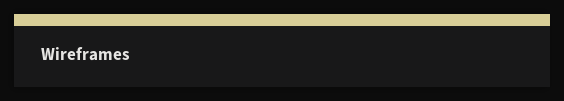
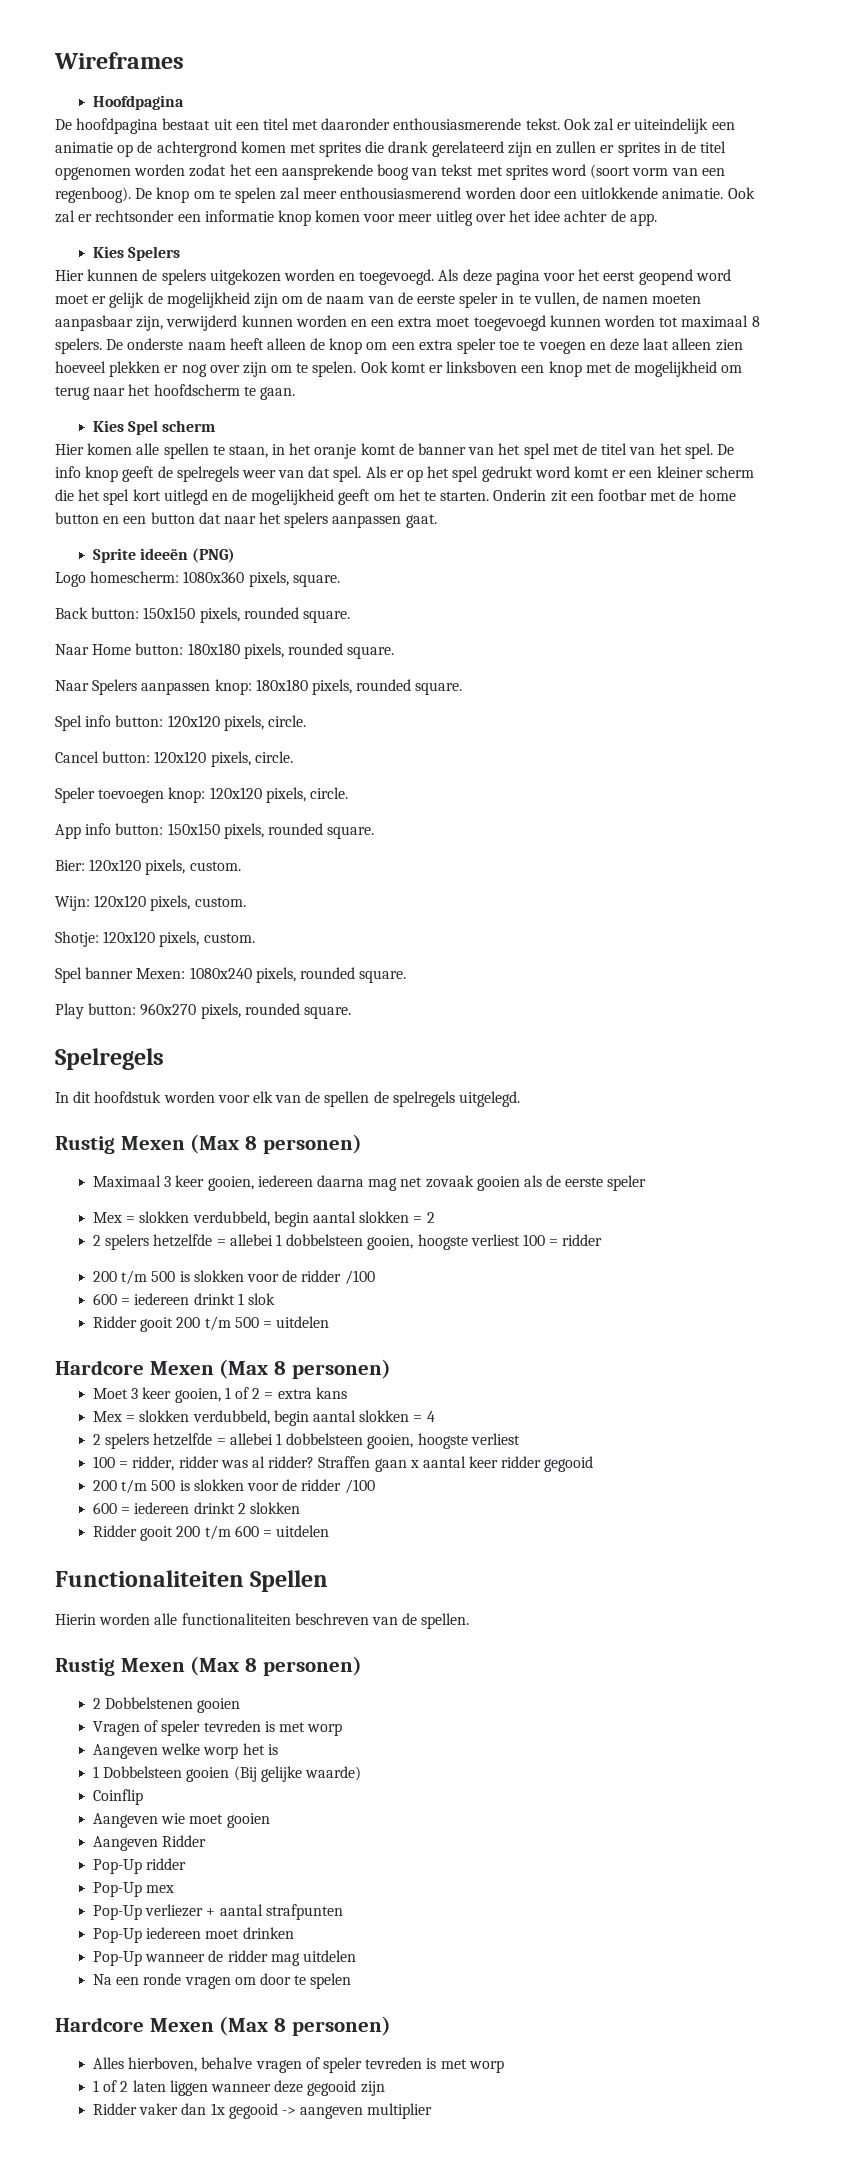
+ Hoofdpagina
+ De hoofdpagina bestaat uit een titel met daaronder enthousiasmerende tekst. Ook zal er uiteindelijk een animatie op de achtergrond komen met sprites die drank gerelateerd zijn en zullen er sprites in de titel opgenomen worden zodat het een aansprekende boog van tekst met sprites word (soort vorm van een regenboog). De knop om te spelen zal meer enthousiasmerend worden door een uitlokkende animatie. Ook zal er rechtsonder een informatie knop komen voor meer uitleg over het idee achter de app.
+ Kies Spelers
+ Hier kunnen de spelers uitgekozen worden en toegevoegd. Als deze pagina voor het eerst geopend word moet er gelijk de mogelijkheid zijn om de naam van de eerste speler in te vullen, de namen moeten aanpasbaar zijn, verwijderd kunnen worden en een extra moet toegevoegd kunnen worden tot maximaal 8 spelers. De onderste naam heeft alleen de knop om een extra speler toe te voegen en deze laat alleen zien hoeveel plekken er nog over zijn om te spelen. Ook komt er linksboven een knop met de mogelijkheid om terug naar het hoofdscherm te gaan.
+ Kies Spel scherm
+ Hier komen alle spellen te staan, in het oranje komt de banner van het spel met de titel van het spel. De info knop geeft de spelregels weer van dat spel. Als er op het spel gedrukt word komt er een kleiner scherm die het spel kort uitlegd en de mogelijkheid geeft om het te starten. Onderin zit een footbar met de home button en een button dat naar het spelers aanpassen gaat.
+ Sprite ideeën (PNG)
+ Logo homescherm: 1080x360 pixels, square.
+ Back button: 150x150 pixels, rounded square.
+ Naar Home button: 180x180 pixels, rounded square.
+ Naar Spelers aanpassen knop: 180x180 pixels, rounded square.
+ Spel info button: 120x120 pixels, circle.
+ Cancel button: 120x120 pixels, circle.
+ Speler toevoegen knop: 120x120 pixels, circle.
+ App info button: 150x150 pixels, rounded square.
+ Bier: 120x120 pixels, custom.
+ Wijn: 120x120 pixels, custom.
+ Shotje: 120x120 pixels, custom.
+ Spel banner Mexen: 1080x240 pixels, rounded square.
+ Play button: 960x270 pixels, rounded square.
+ Spelregels
+ In dit hoofdstuk worden voor elk van de spellen de spelregels uitgelegd.
+ Rustig Mexen (Max 8 personen)
+ Maximaal 3 keer gooien, iedereen daarna mag net zovaak gooien als de eerste speler
+ Mex = slokken verdubbeld, begin aantal slokken = 2
+ 2 spelers hetzelfde = allebei 1 dobbelsteen gooien, hoogste verliest 100 = ridder
+ 200 t/m 500 is slokken voor de ridder /100
+ 600 = iedereen drinkt 1 slok
+ Ridder gooit 200 t/m 500 = uitdelen
+ Hardcore Mexen (Max 8 personen)
+ Moet 3 keer gooien, 1 of 2 = extra kans
+ Mex = slokken verdubbeld, begin aantal slokken = 4
+ 2 spelers hetzelfde = allebei 1 dobbelsteen gooien, hoogste verliest
+ 100 = ridder, ridder was al ridder? Straffen gaan x aantal keer ridder gegooid
+ 200 t/m 500 is slokken voor de ridder /100
+ 600 = iedereen drinkt 2 slokken
+ Ridder gooit 200 t/m 600 = uitdelen
+ Functionaliteiten Spellen
+ Hierin worden alle functionaliteiten beschreven van de spellen.
+ Rustig Mexen (Max 8 personen)
+ 2 Dobbelstenen gooien
+ Vragen of speler tevreden is met worp
+ Aangeven welke worp het is
+ 1 Dobbelsteen gooien (Bij gelijke waarde)
+ Coinflip
+ Aangeven wie moet gooien
+ Aangeven Ridder
+ Pop-Up ridder
+ Pop-Up mex
+ Pop-Up verliezer + aantal strafpunten
+ Pop-Up iedereen moet drinken
+ Pop-Up wanneer de ridder mag uitdelen
+ Na een ronde vragen om door te spelen
+ Hardcore Mexen (Max 8 personen)
+ Alles hierboven, behalve vragen of speler tevreden is met worp
+ 1 of 2 laten liggen wanneer deze gegooid zijn
+ Ridder vaker dan 1x gegooid -> aangeven multiplier

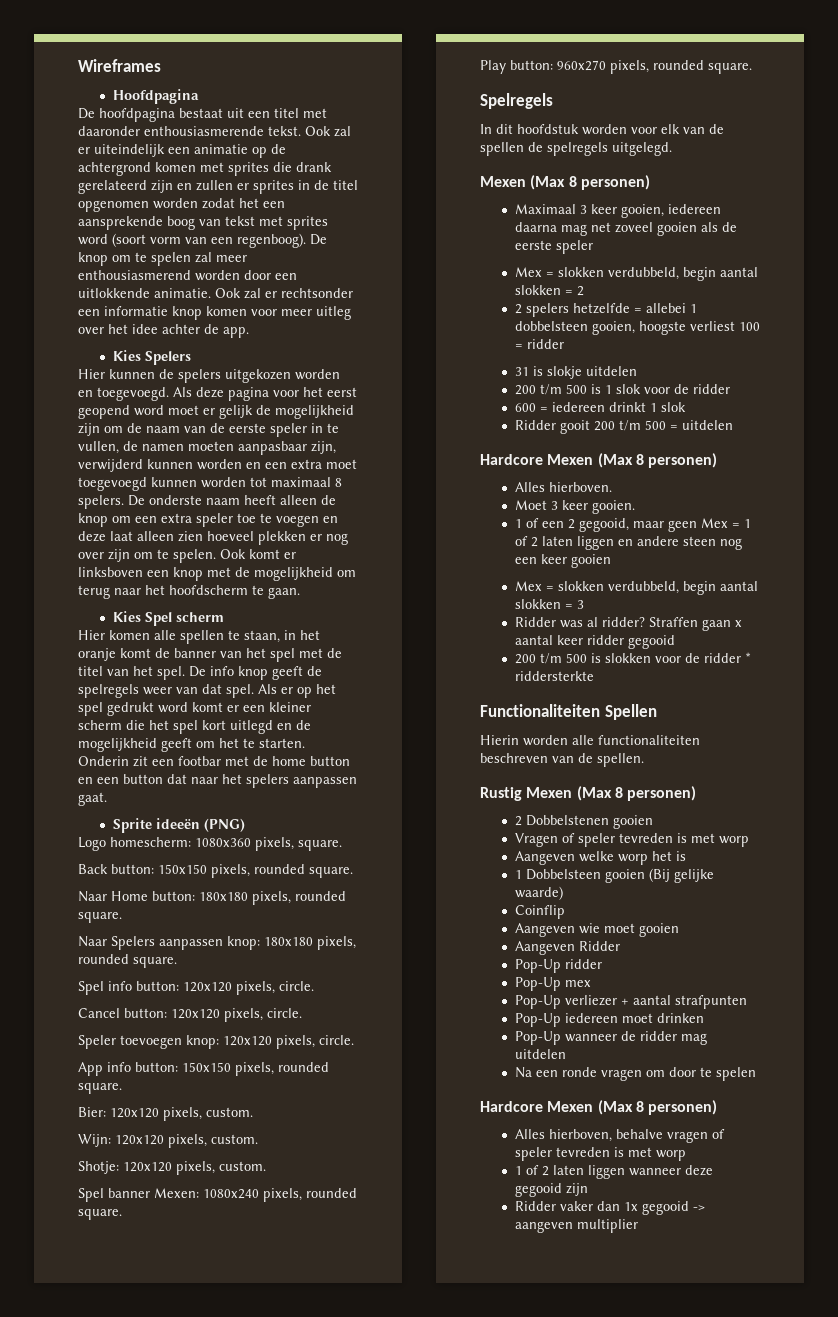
  In dit hoofdstuk worden voor elk van de spellen de spelregels uitgelegd.
- Rustig Mexen (Max 8 personen)
+ Mexen (Max 8 personen)
- Maximaal 3 keer gooien, iedereen daarna mag net zovaak gooien als de eerste speler
+ Maximaal 3 keer gooien, iedereen daarna mag net zoveel gooien als de eerste speler
  2 spelers hetzelfde = allebei 1 dobbelsteen gooien, hoogste verliest 100 = ridder
- 200 t/m 500 is slokken voor de ridder /100
+ 31 is slokje uitdelen
+ 200 t/m 500 is 1 slok voor de ridder
+ Alles hierboven.
- Moet 3 keer gooien, 1 of 2 = extra kans
- Mex = slokken verdubbeld, begin aantal slokken = 4
- 2 spelers hetzelfde = allebei 1 dobbelsteen gooien, hoogste verliest
- 100 = ridder, ridder was al ridder?
+ Moet 3 keer gooien.
+ 1 of een 2 gegooid, maar geen Mex = 1 of 2 laten liggen en andere steen nog een keer gooien
+ Mex = slokken verdubbeld, begin aantal slokken = 3
+ Ridder was al ridder?
  Straffen gaan x aantal keer ridder gegooid
- 200 t/m 500 is slokken voor de ridder /100
- 600 = iedereen drinkt 2 slokken
- Ridder gooit 200 t/m 600 = uitdelen
+ 200 t/m 500 is slokken voor de ridder * riddersterkte

